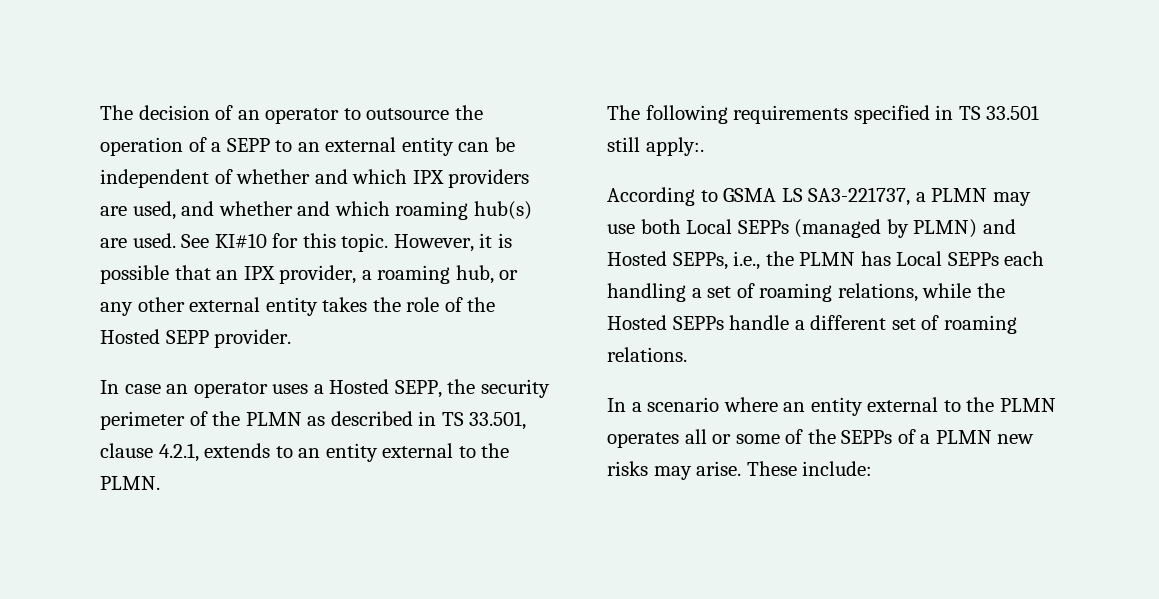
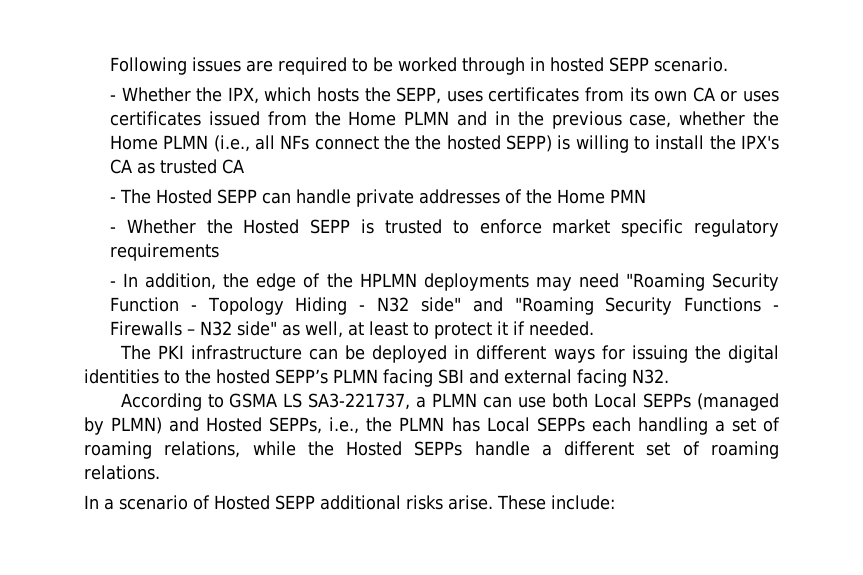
- The decision of an operator to outsource the operation of a SEPP to an external entity can be independent of whether and which IPX providers are used, and whether and which roaming hub(s) are used. See KI#10 for this topic. However, it is possible that an IPX provider, a roaming hub, or any other external entity takes the role of the Hosted SEPP provider.
- In case an operator uses a Hosted SEPP, the security perimeter of the PLMN as described in TS 33.501, clause 4.2.1, extends to an entity external to the PLMN.
- The following requirements specified in TS 33.501 still apply:.
+ Following issues are required to be worked through in hosted SEPP scenario.
+ - Whether the IPX, which hosts the SEPP, uses certificates from its own CA or uses certificates issued from the Home PLMN and in the previous case, whether the Home PLMN (i.e., all NFs connect the the hosted SEPP) is willing to install the IPX's CA as trusted CA
+ - The Hosted SEPP can handle private addresses of the Home PMN
+ - Whether the Hosted SEPP is trusted to enforce market specific regulatory requirements
+ - In addition, the edge of the HPLMN deployments may need "Roaming Security Function - Topology Hiding - N32 side" and "Roaming Security Functions - Firewalls – N32 side" as well, at least to protect it if needed.
+ The PKI infrastructure can be deployed in different ways for issuing the digital identities to the hosted SEPP’s PLMN facing SBI and external facing N32.
- According to GSMA LS SA3-221737, a PLMN may use both Local SEPPs (managed by PLMN) and Hosted SEPPs, i.e., the PLMN has Local SEPPs each handling a set of roaming relations, while the Hosted SEPPs handle a different set of roaming relations.
+ According to GSMA LS SA3-221737, a PLMN can use both Local SEPPs (managed by PLMN) and Hosted SEPPs, i.e., the PLMN has Local SEPPs each handling a set of roaming relations, while the Hosted SEPPs handle a different set of roaming relations.
- In a scenario where an entity external to the PLMN operates all or some of the SEPPs of a PLMN new risks may arise.
+ In a scenario of Hosted SEPP additional risks arise.

